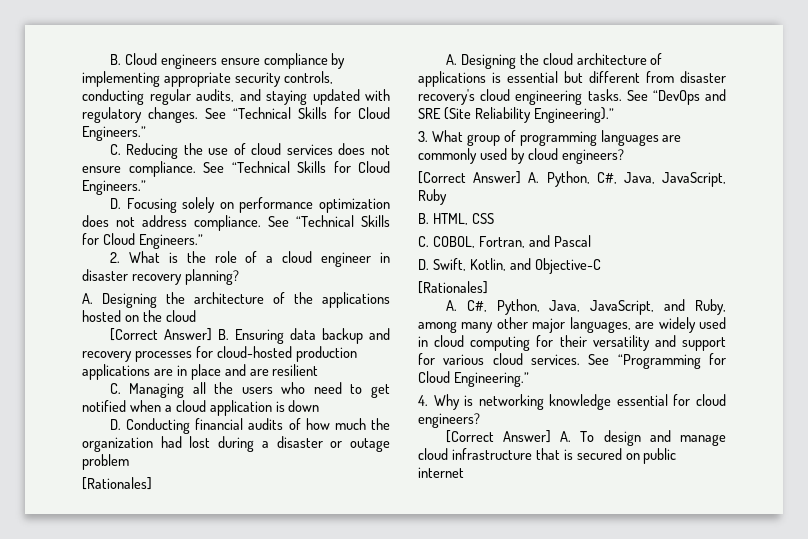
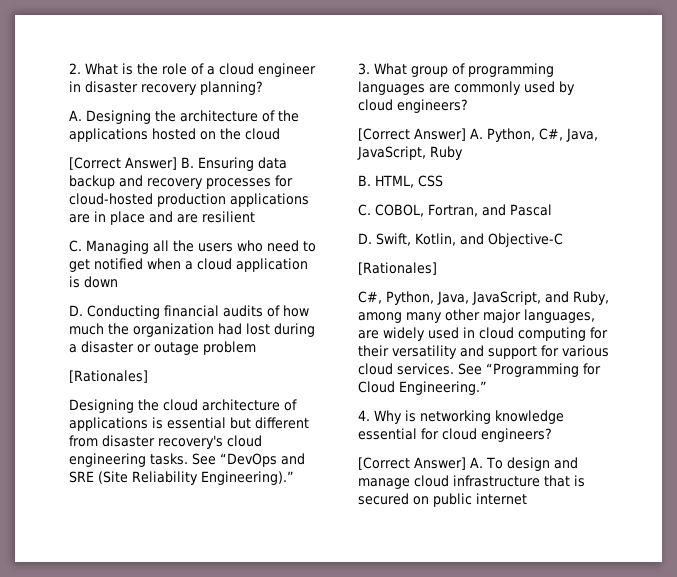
- B. Cloud engineers ensure compliance by implementing appropriate security controls, conducting regular audits, and staying updated with regulatory changes. See “Technical Skills for Cloud Engineers.”
- C. Reducing the use of cloud services does not ensure compliance. See “Technical Skills for Cloud Engineers.”
- D. Focusing solely on performance optimization does not address compliance. See “Technical Skills for Cloud Engineers.”
- A. Designing the cloud architecture of applications is essential but different from disaster recovery's cloud engineering tasks.
+ Designing the cloud architecture of applications is essential but different from disaster recovery's cloud engineering tasks.
- A. C#, Python, Java, JavaScript, and Ruby, among many other major languages, are widely used in cloud computing for their versatility and support for various cloud services.
+ C#, Python, Java, JavaScript, and Ruby, among many other major languages, are widely used in cloud computing for their versatility and support for various cloud services.

